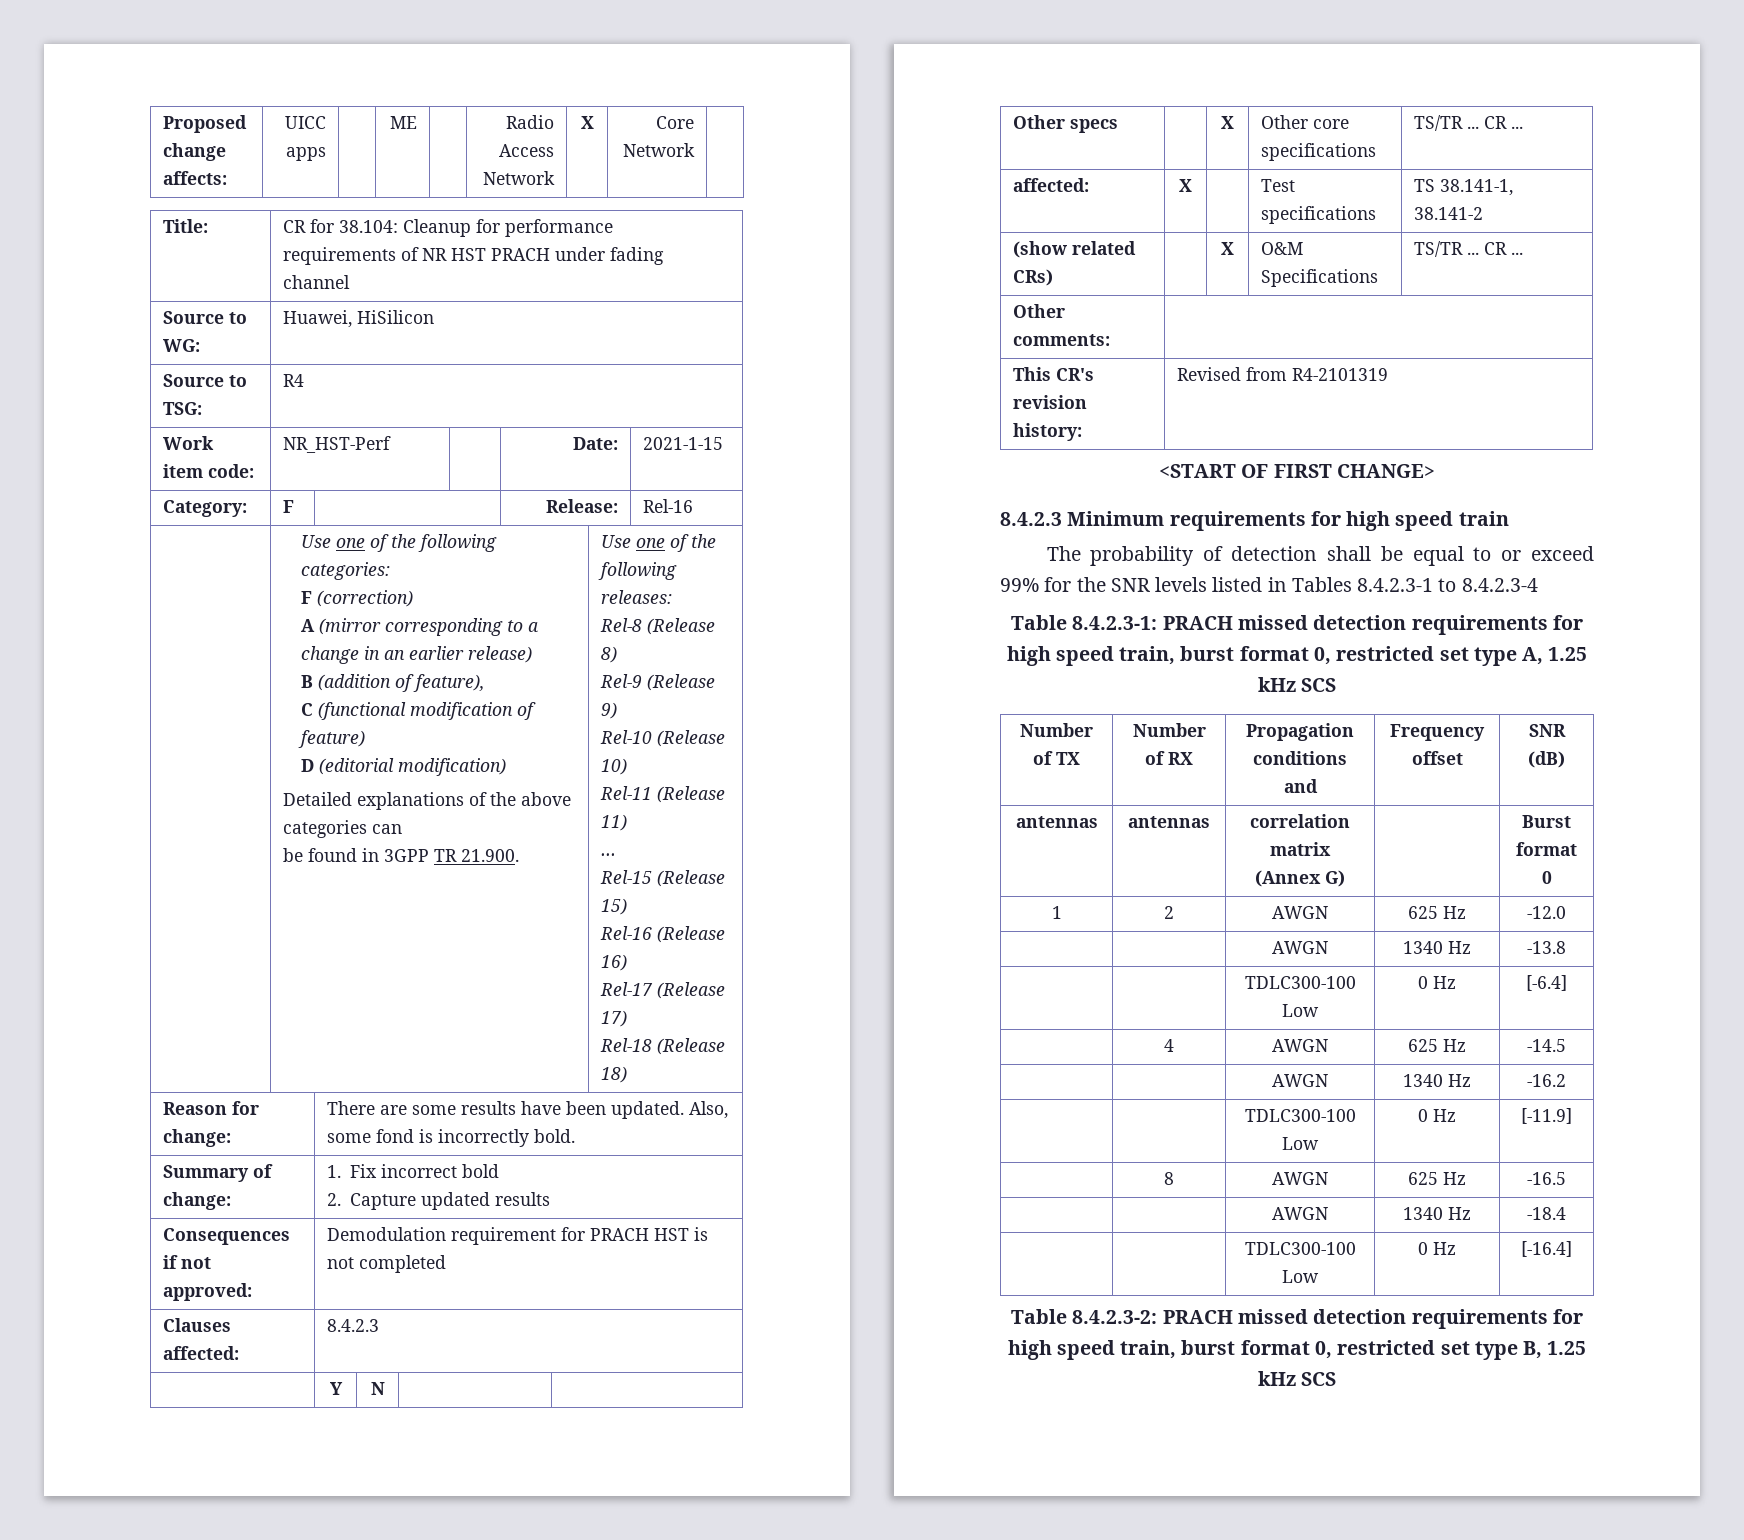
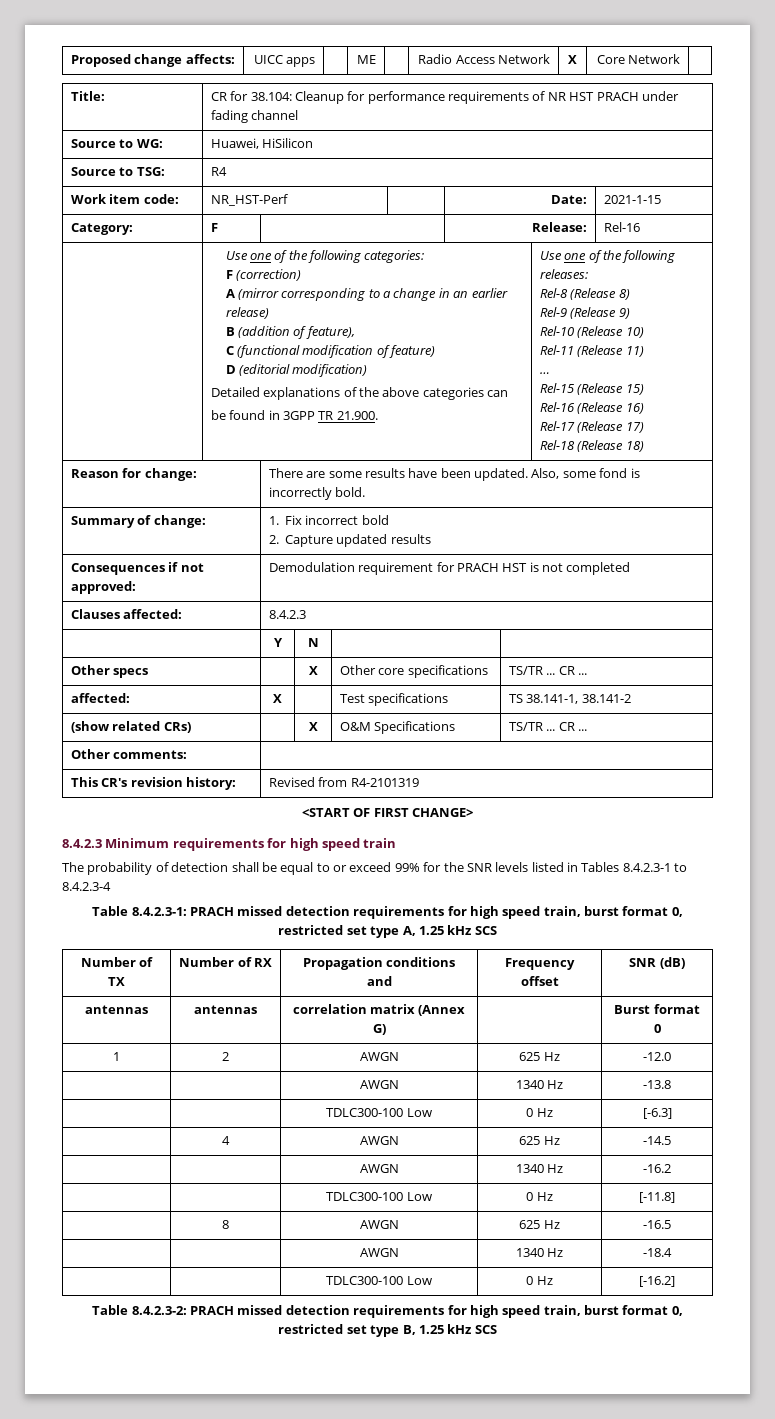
- | | TDLC300-100 Low | 0 Hz | [-6.4]
+ | | TDLC300-100 Low | 0 Hz | [-6.3]
- | | TDLC300-100 Low | 0 Hz | [-11.9]
+ | | TDLC300-100 Low | 0 Hz | [-11.8]
- | | TDLC300-100 Low | 0 Hz | [-16.4]
+ | | TDLC300-100 Low | 0 Hz | [-16.2]

